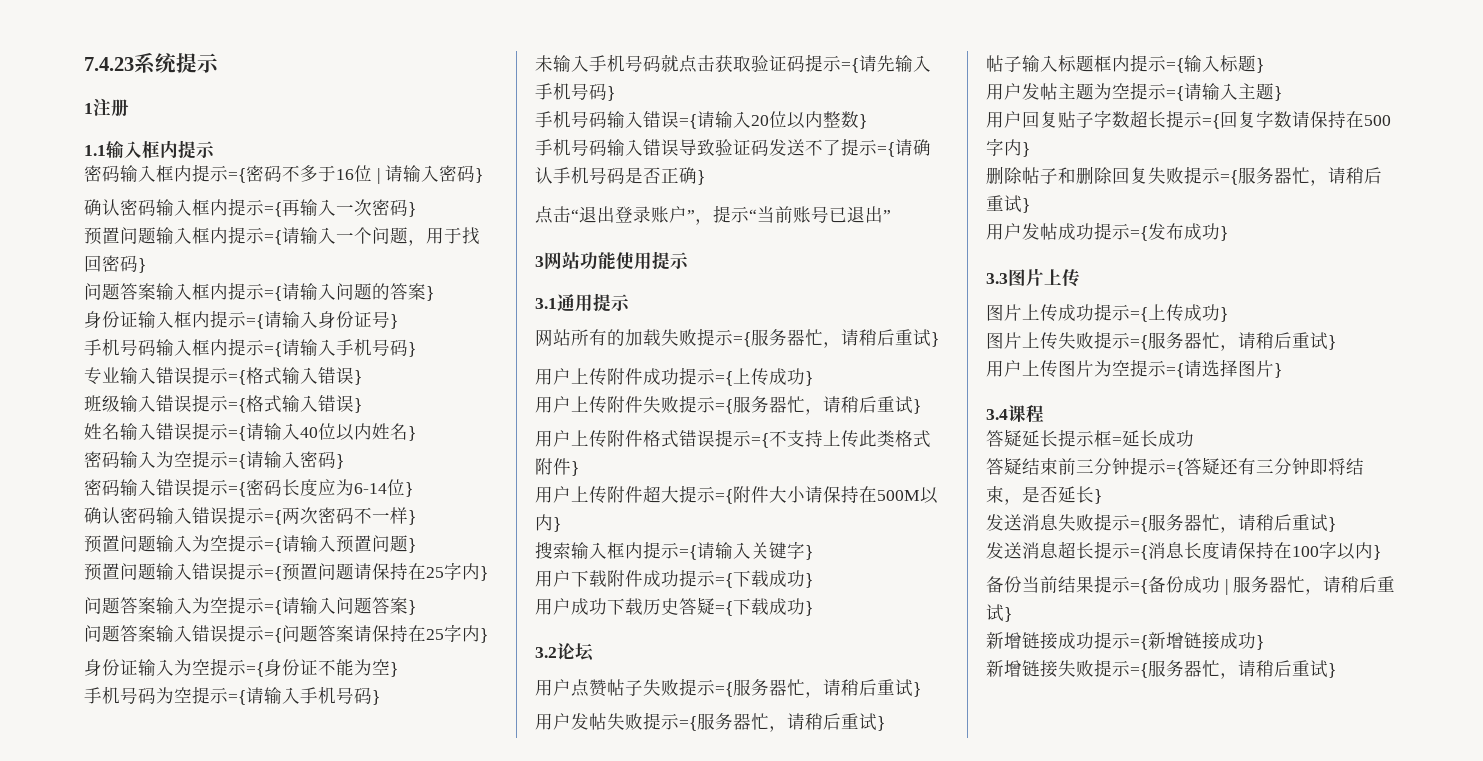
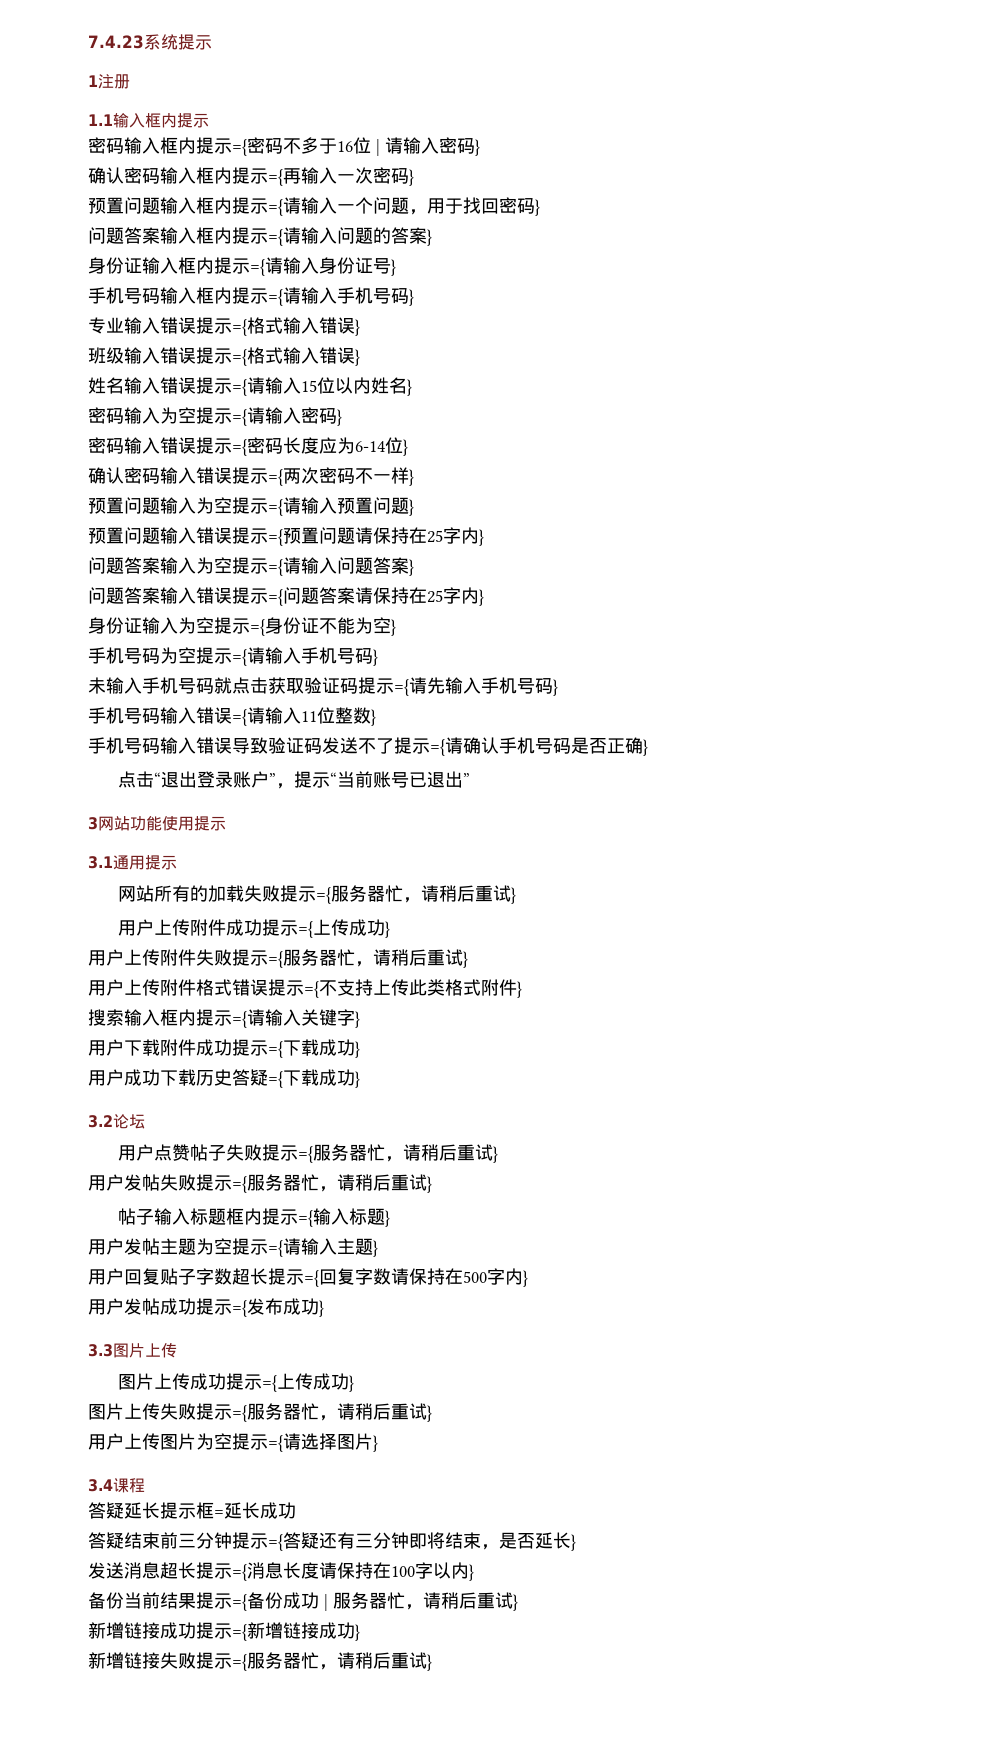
- 姓名输入错误提示={请输入40位以内姓名}
+ 姓名输入错误提示={请输入15位以内姓名}
- 手机号码输入错误={请输入20位以内整数}
+ 手机号码输入错误={请输入11位整数}
- 用户上传附件超大提示={附件大小请保持在500M以内}
- 删除帖子和删除回复失败提示={服务器忙，请稍后重试}
- 发送消息失败提示={服务器忙，请稍后重试}

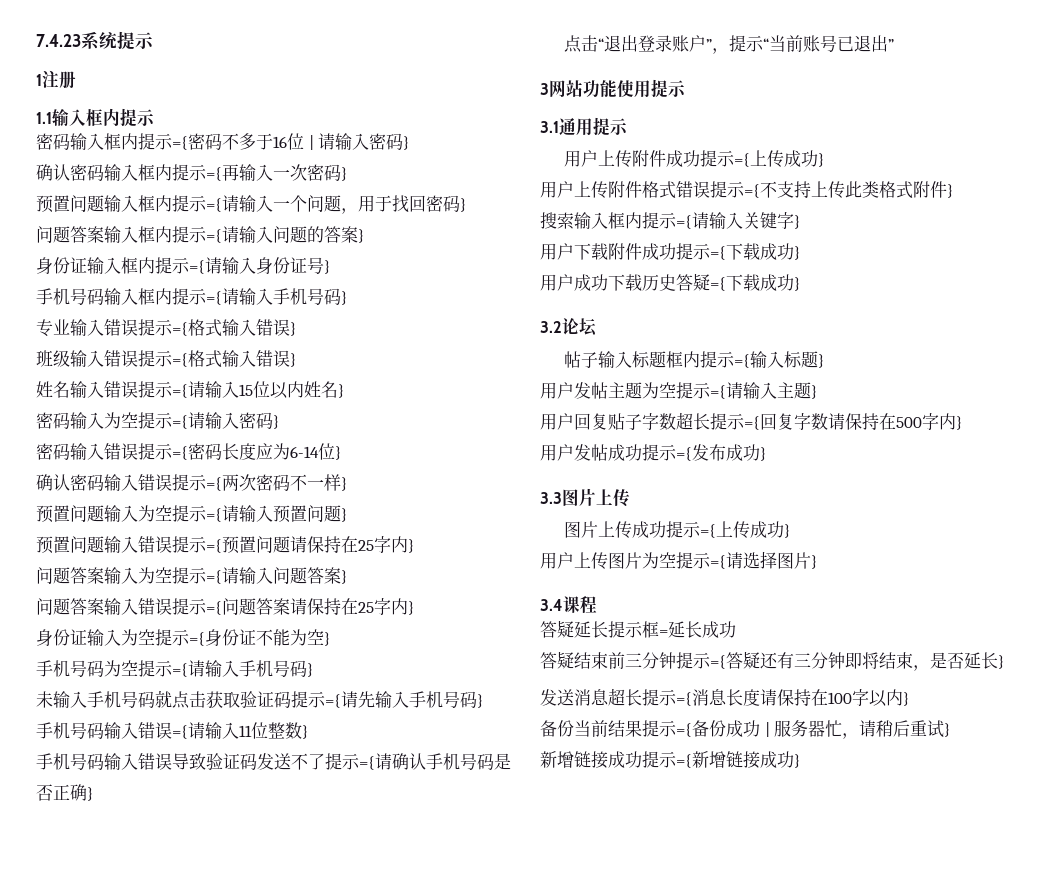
- 网站所有的加载失败提示={服务器忙，请稍后重试}
- 用户上传附件失败提示={服务器忙，请稍后重试}
- 用户点赞帖子失败提示={服务器忙，请稍后重试}
- 用户发帖失败提示={服务器忙，请稍后重试}
- 图片上传失败提示={服务器忙，请稍后重试}
- 新增链接失败提示={服务器忙，请稍后重试}

